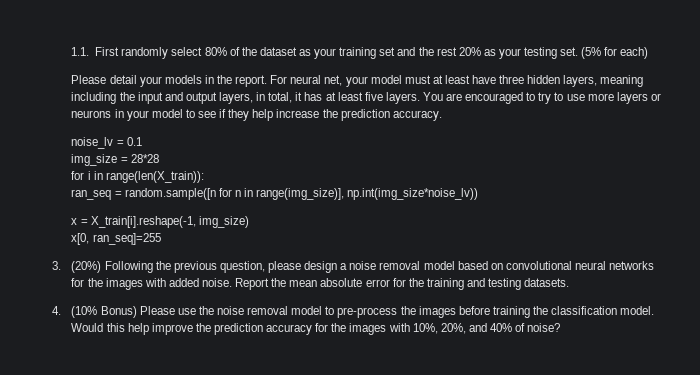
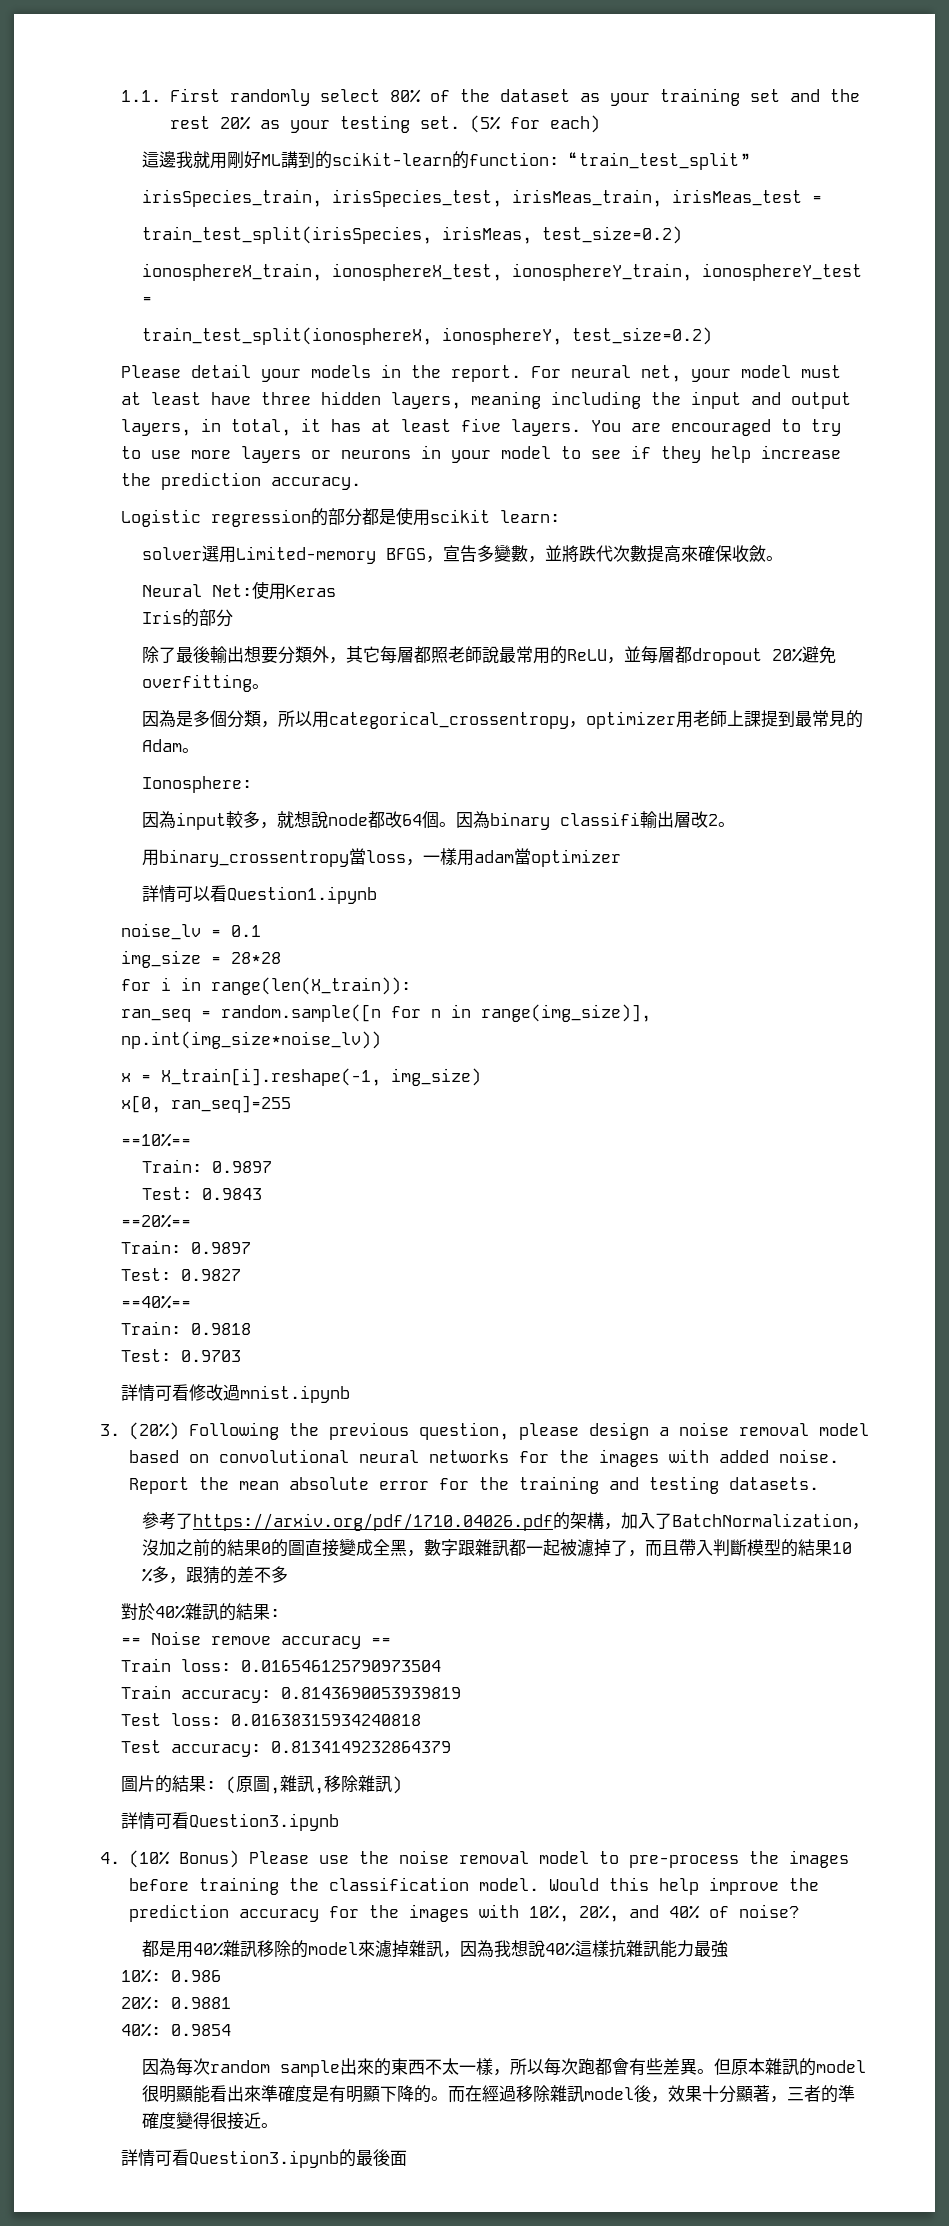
+ 這邊我就用剛好ML講到的scikit-learn的function: “train_test_split”
+ irisSpecies_train, irisSpecies_test, irisMeas_train, irisMeas_test =
+ train_test_split(irisSpecies, irisMeas, test_size=0.2)
+ ionosphereX_train, ionosphereX_test, ionosphereY_train, ionosphereY_test =
+ train_test_split(ionosphereX, ionosphereY, test_size=0.2)
+ Logistic regression的部分都是使用scikit learn:
+ solver選用Limited-memory BFGS，宣告多變數，並將跌代次數提高來確保收斂。
+ Neural Net:使用Keras
+ Iris的部分
+ 除了最後輸出想要分類外，其它每層都照老師說最常用的ReLU，並每層都dropout 20%避免overfitting。
+ 因為是多個分類，所以用categorical_crossentropy，optimizer用老師上課提到最常見的Adam。
+ Ionosphere:
+ 因為input較多，就想說node都改64個。因為binary classifi輸出層改2。
+ 用binary_crossentropy當loss，一樣用adam當optimizer
+ 詳情可以看Question1.ipynb
+ ==10%==
+ Train: 0.9897
+ Test: 0.9843
+ ==20%==
+ Train: 0.9897
+ Test: 0.9827
+ ==40%==
+ Train: 0.9818
+ Test: 0.9703
+ 詳情可看修改過mnist.ipynb
+ 參考了https://arxiv.org/pdf/1710.04026.pdf的架構，加入了BatchNormalization，沒加之前的結果0的圖直接變成全黑，數字跟雜訊都一起被濾掉了，而且帶入判斷模型的結果10 %多，跟猜的差不多
+ 對於40%雜訊的結果:
+ == Noise remove accuracy ==
+ Train loss: 0.016546125790973504
+ Train accuracy: 0.8143690053939819
+ Test loss: 0.01638315934240818
+ Test accuracy: 0.8134149232864379
+ 圖片的結果: (原圖,雜訊,移除雜訊)
+ 詳情可看Question3.ipynb
+ 都是用40%雜訊移除的model來濾掉雜訊，因為我想說40%這樣抗雜訊能力最強
+ 10%: 0.986
+ 20%: 0.9881
+ 40%: 0.9854
+ 因為每次random sample出來的東西不太一樣，所以每次跑都會有些差異。但原本雜訊的model很明顯能看出來準確度是有明顯下降的。而在經過移除雜訊model後，效果十分顯著，三者的準確度變得很接近。
+ 詳情可看Question3.ipynb的最後面

